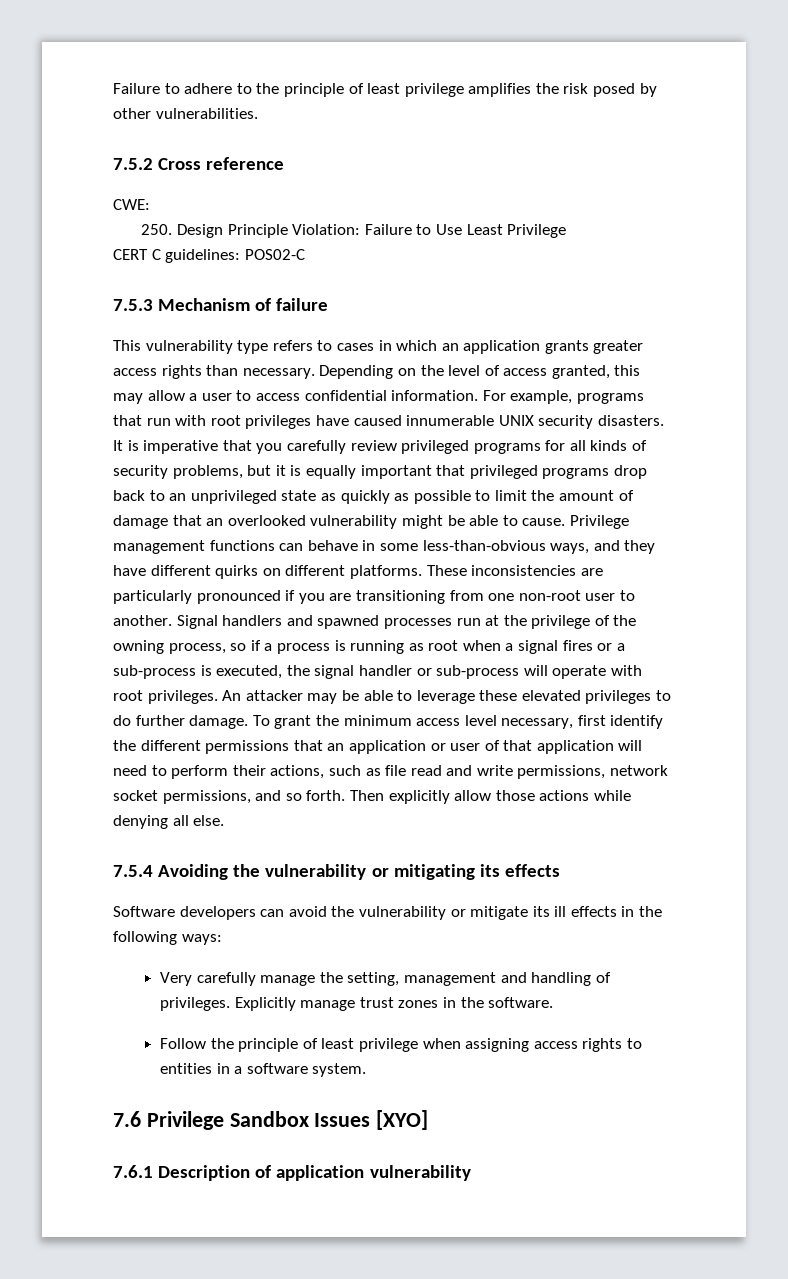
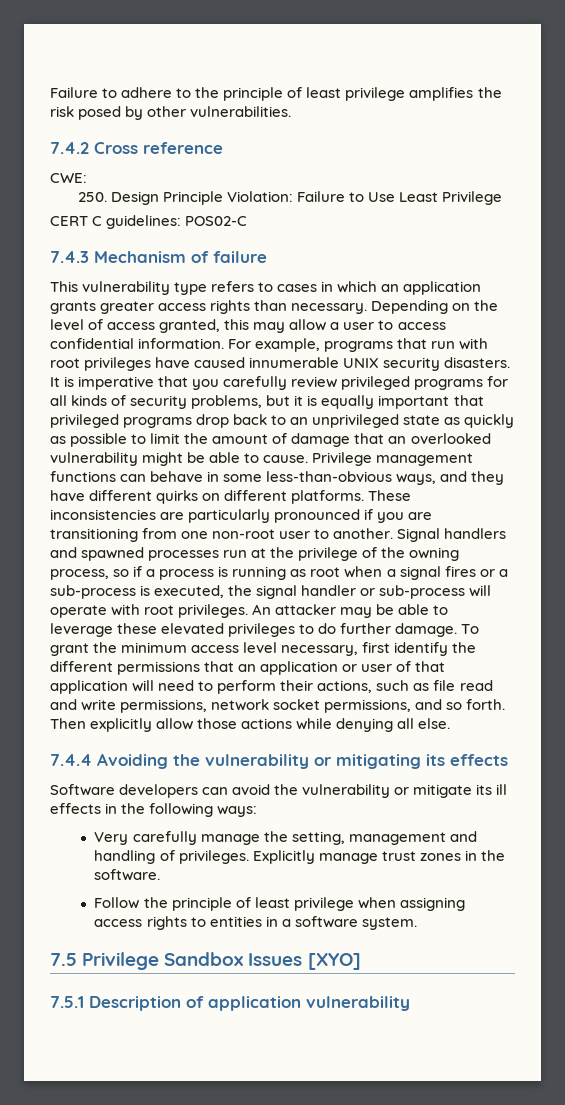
- 7.5.2 Cross reference
+ 7.4.2 Cross reference
- 7.5.3 Mechanism of failure
+ 7.4.3 Mechanism of failure
- 7.5.4 Avoiding the vulnerability or mitigating its effects
+ 7.4.4 Avoiding the vulnerability or mitigating its effects
- 7.6 Privilege Sandbox Issues [XYO]
+ 7.5 Privilege Sandbox Issues [XYO]
- 7.6.1 Description of application vulnerability
+ 7.5.1 Description of application vulnerability

